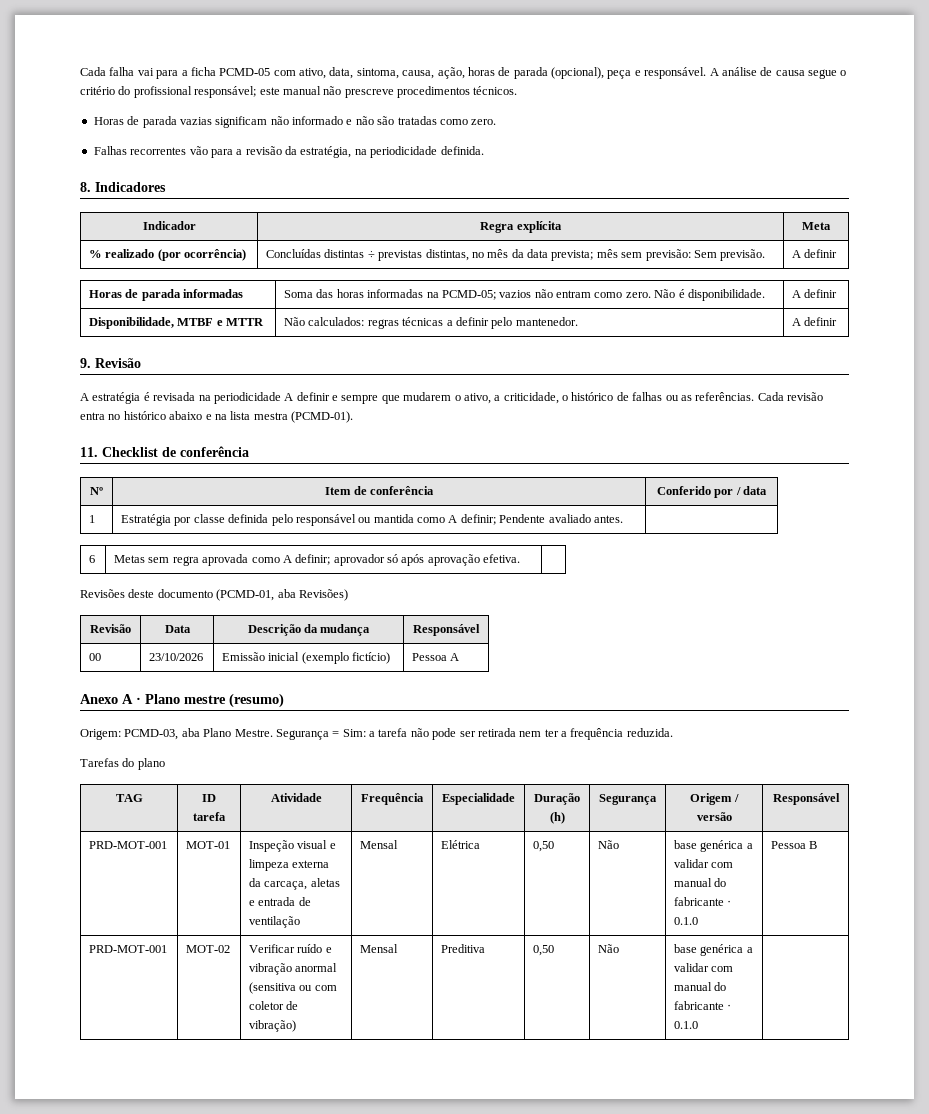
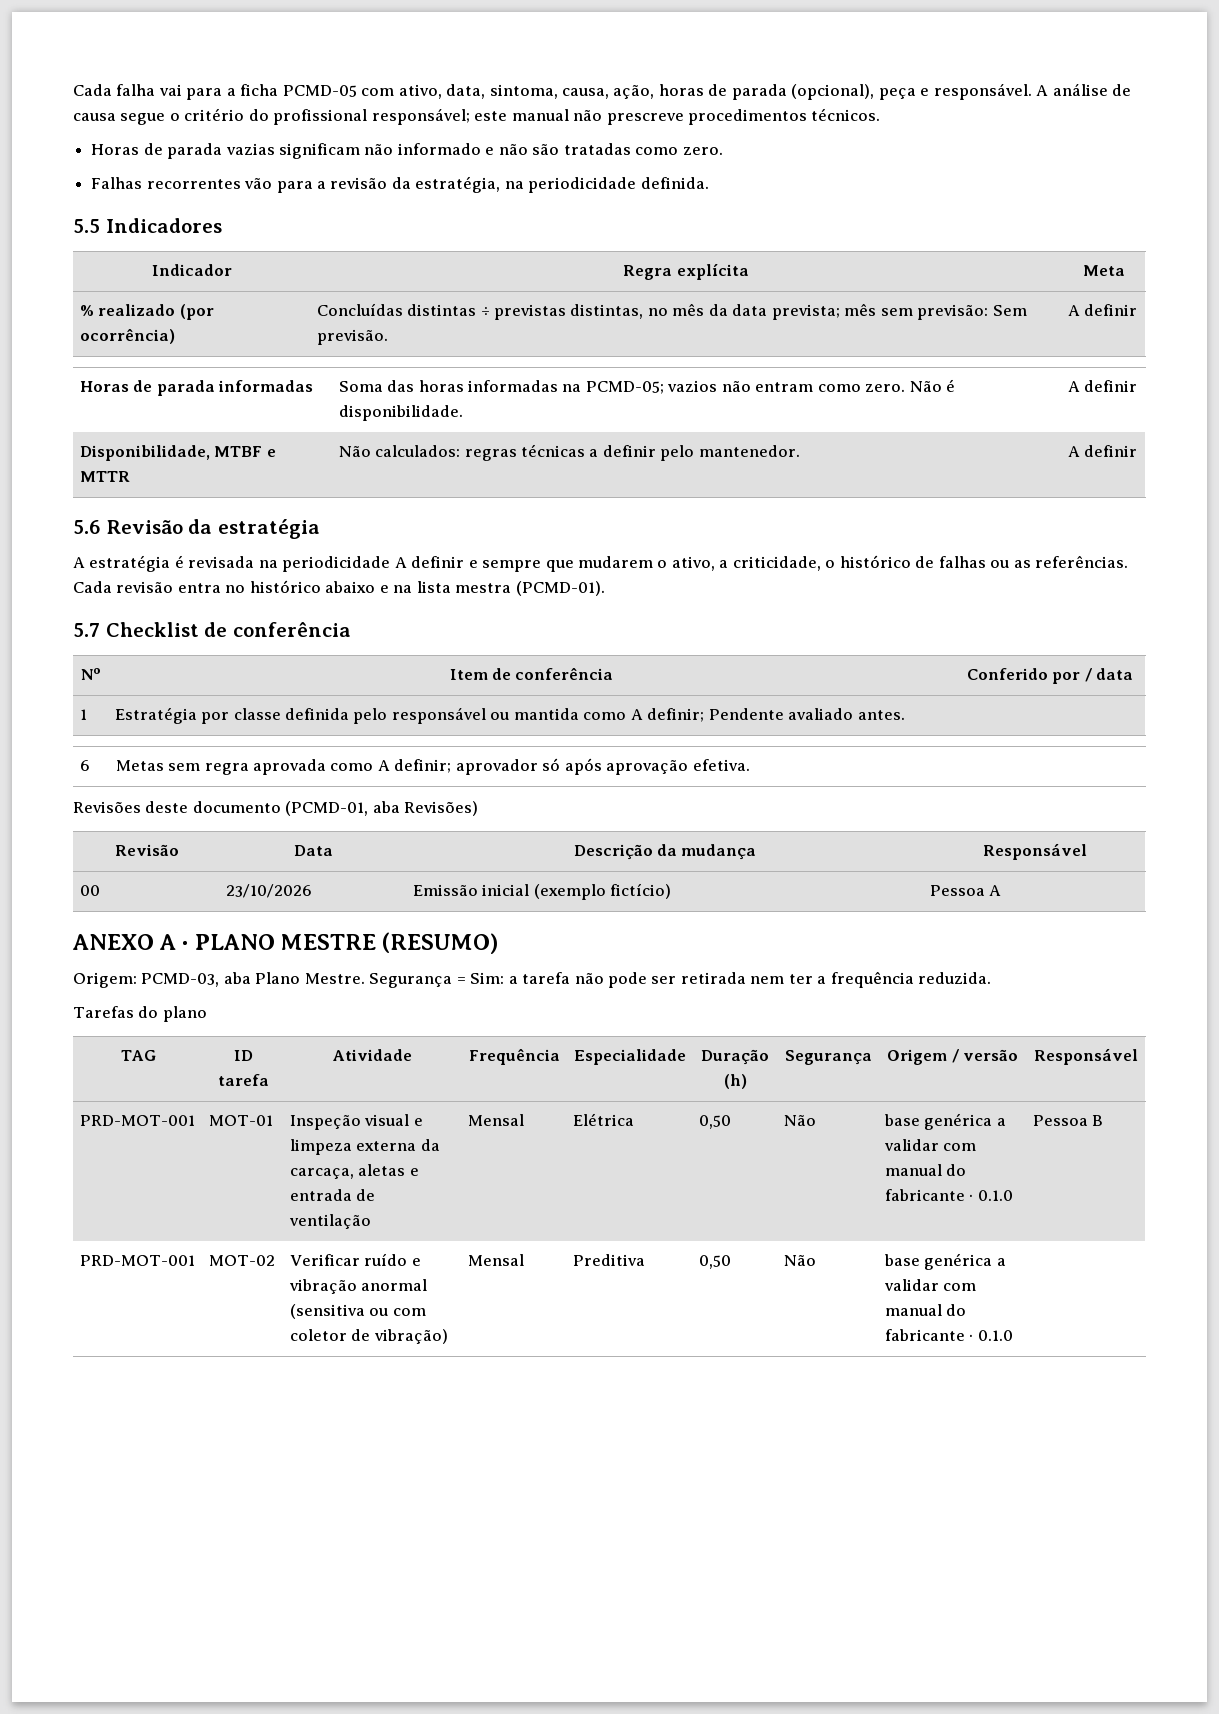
- 8. Indicadores
+ 5.5 Indicadores
- 9. Revisão
+ 5.6 Revisão da estratégia
- 11. Checklist de conferência
+ 5.7 Checklist de conferência
- Anexo A · Plano mestre (resumo)
+ ANEXO A · PLANO MESTRE (RESUMO)

